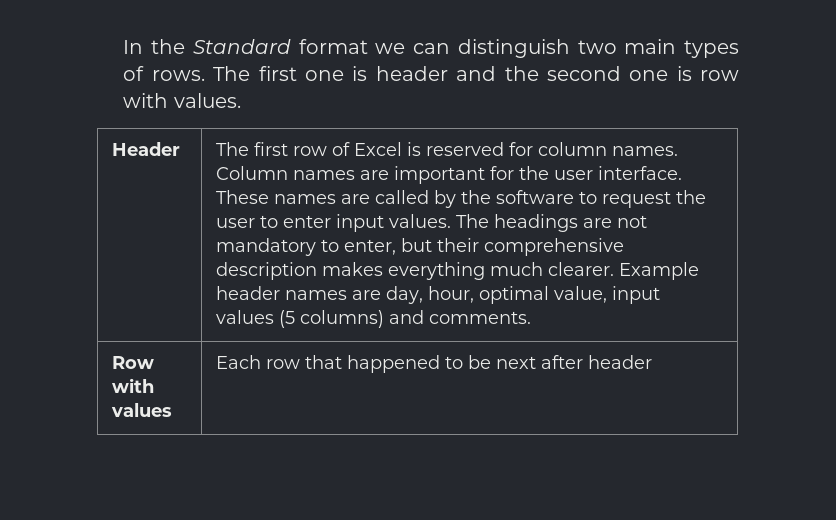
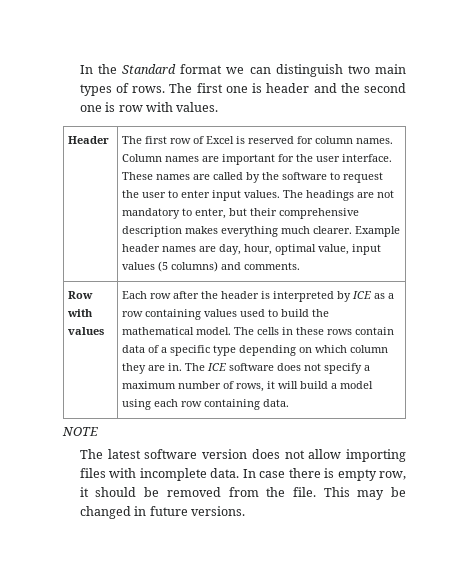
- Each row that happened to be next after header
+ Each row after the header is interpreted by ICE as a row containing values used to build the mathematical model. The cells in these rows contain data of a specific type depending on which column they are in. The ICE software does not specify a maximum number of rows, it will build a model using each row containing data.
+ NOTE
+ The latest software version does not allow importing files with incomplete data. In case there is empty row, it should be removed from the file. This may be changed in future versions.

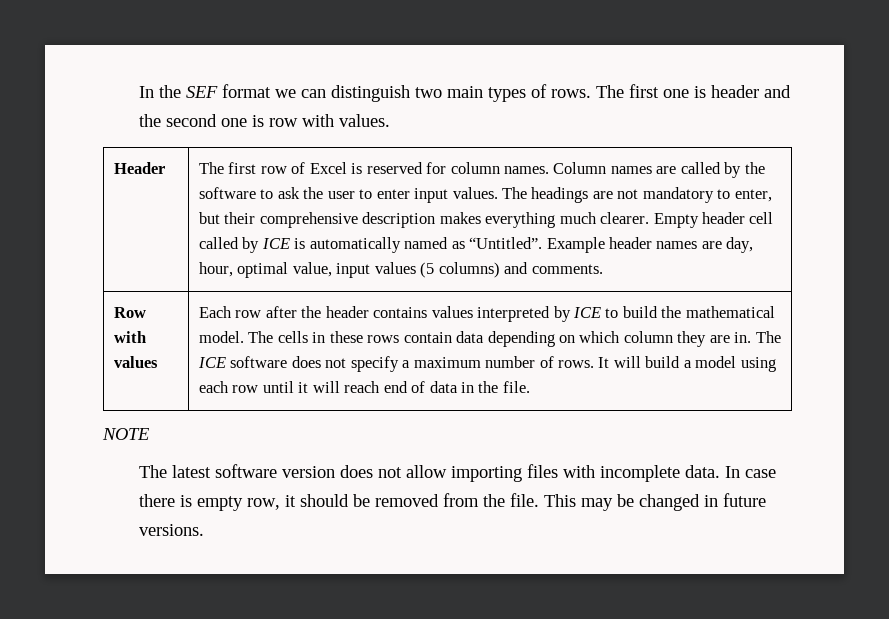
- In the Standard format we can distinguish two main types of rows.
+ In the SEF format we can distinguish two main types of rows.
- Column names are important for the user interface. These names are called by the software to request the user to enter input values.
+ Column names are called by the software to ask the user to enter input values.
+ Empty header cell called by ICE is automatically named as “Untitled”.
- Each row after the header is interpreted by ICE as a row containing values used to build the mathematical model.
+ Each row after the header contains values interpreted by ICE to build the mathematical model.
- The cells in these rows contain data of a specific type depending on which column they are in.
+ The cells in these rows contain data depending on which column they are in.
- The ICE software does not specify a maximum number of rows, it will build a model using each row containing data.
+ The ICE software does not specify a maximum number of rows. It will build a model using each row until it will reach end of data in the file.

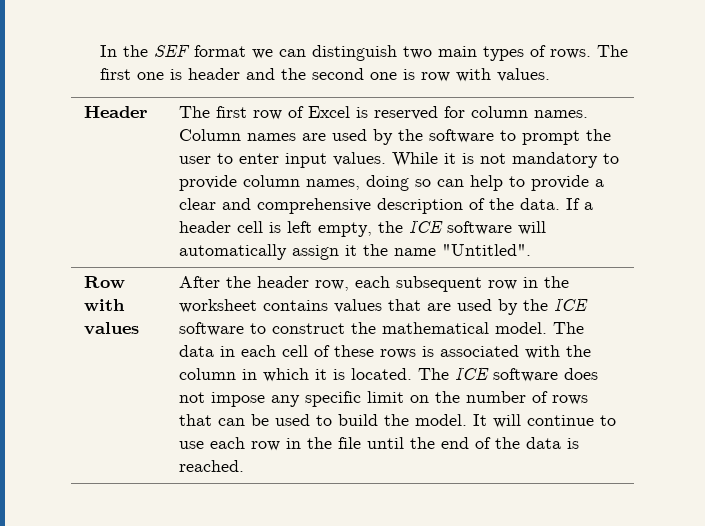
- Column names are called by the software to ask the user to enter input values.
+ Column names are used by the software to prompt the user to enter input values.
- The headings are not mandatory to enter, but their comprehensive description makes everything much clearer. Empty header cell called by ICE is automatically named as “Untitled”. Example header names are day, hour, optimal value, input values (5 columns) and comments.
- Row with values | Each row after the header contains values interpreted by ICE to build the mathematical model. The cells in these rows contain data depending on which column they are in.
+ While it is not mandatory to provide column names, doing so can help to provide a clear and comprehensive description of the data. If a header cell is left empty, the ICE software will automatically assign it the name "Untitled".
+ Row with values | After the header row, each subsequent row in the worksheet contains values that are used by the ICE software to construct the mathematical model. The data in each cell of these rows is associated with the column in which it is located.
- The ICE software does not specify a maximum number of rows. It will build a model using each row until it will reach end of data in the file.
- NOTE
- The latest software version does not allow importing files with incomplete data. In case there is empty row, it should be removed from the file. This may be changed in future versions.
+ The ICE software does not impose any specific limit on the number of rows that can be used to build the model. It will continue to use each row in the file until the end of the data is reached.

